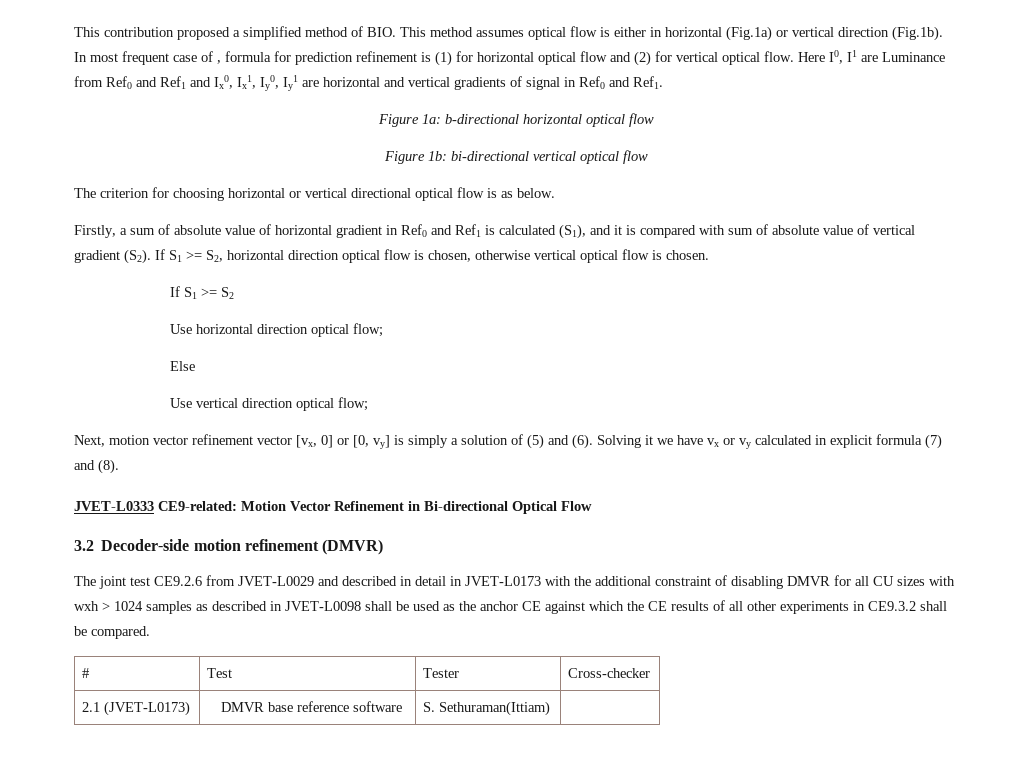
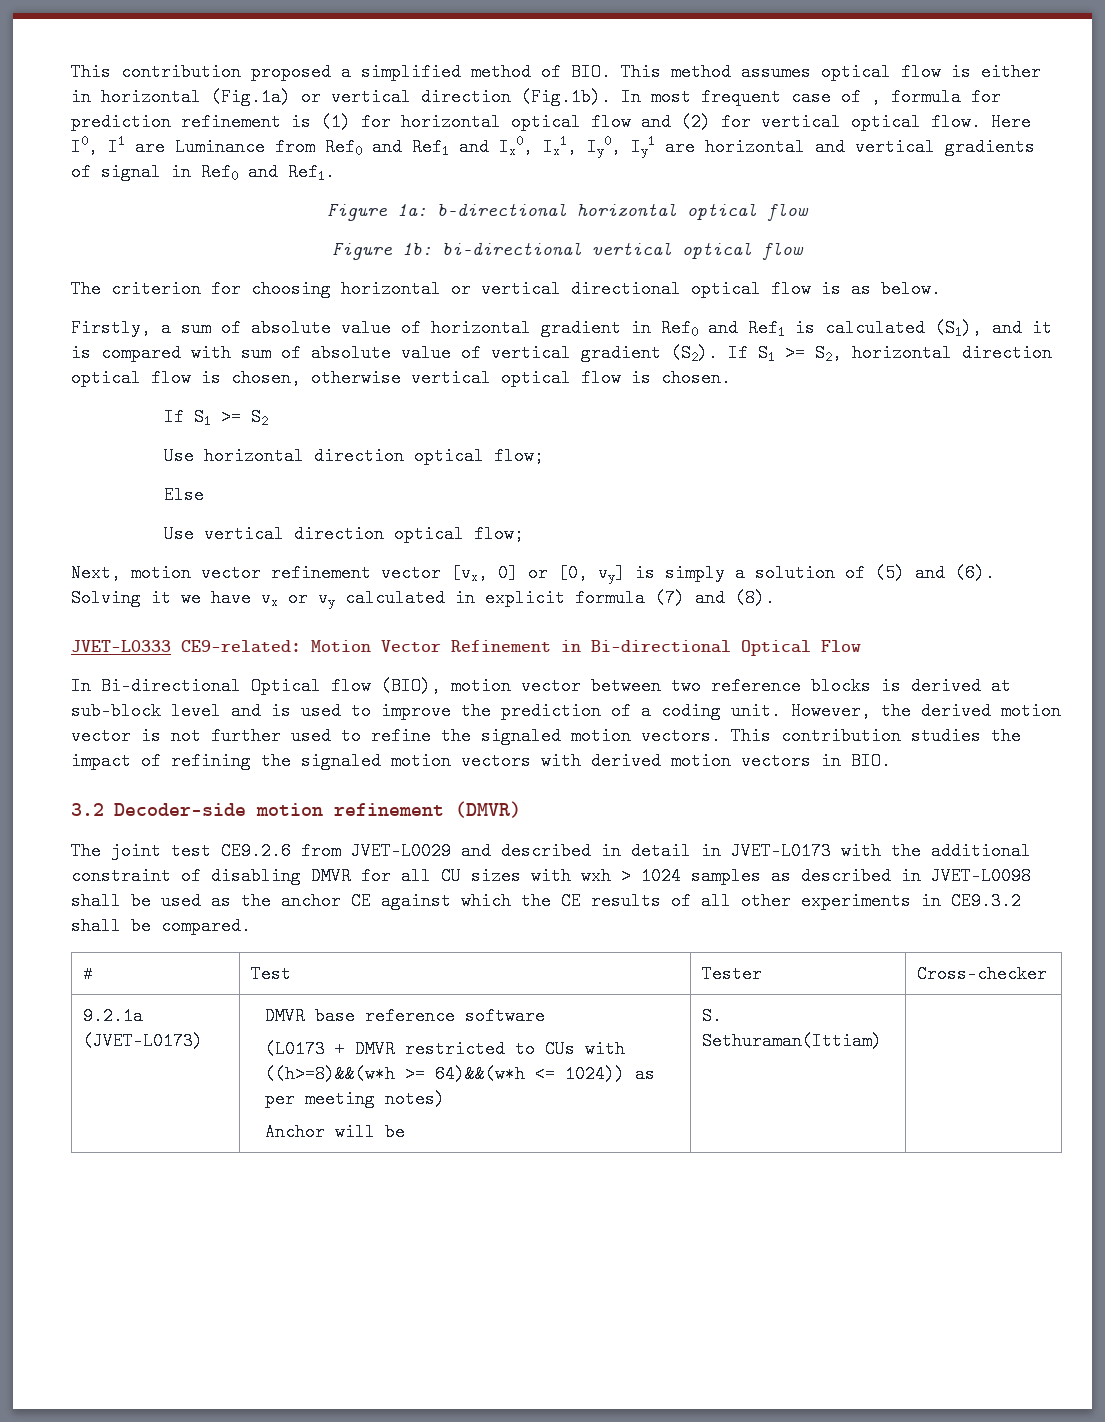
+ In Bi-directional Optical flow (BIO), motion vector between two reference blocks is derived at sub-block level and is used to improve the prediction of a coding unit. However, the derived motion vector is not further used to refine the signaled motion vectors. This contribution studies the impact of refining the signaled motion vectors with derived motion vectors in BIO.
- 2.1 (JVET-L0173) | DMVR base reference software | S. Sethuraman(Ittiam) |
+ 9.2.1a (JVET-L0173) | DMVR base reference software
+ (L0173 + DMVR restricted to CUs with ((h>=8)&&(w*h >= 64)&&(w*h <= 1024)) as per meeting notes)
+ Anchor will be | S. Sethuraman(Ittiam) |

